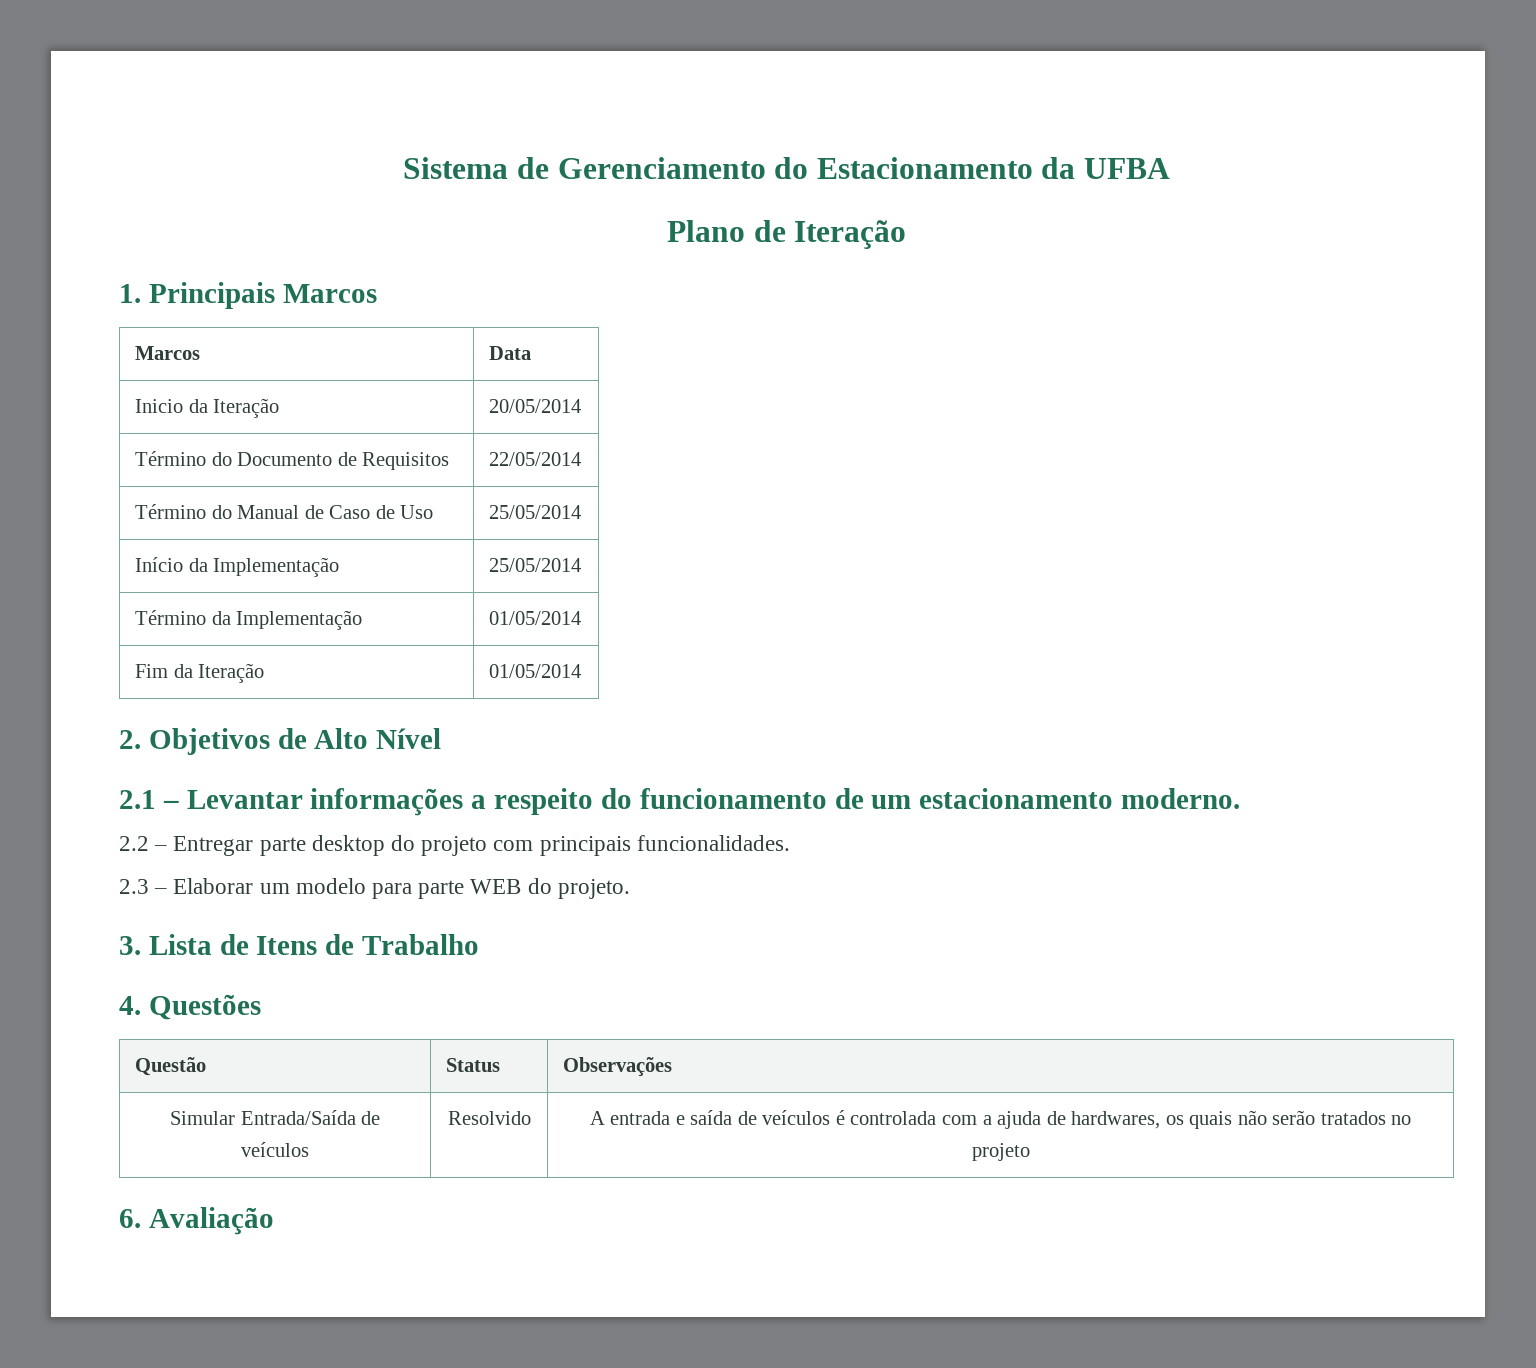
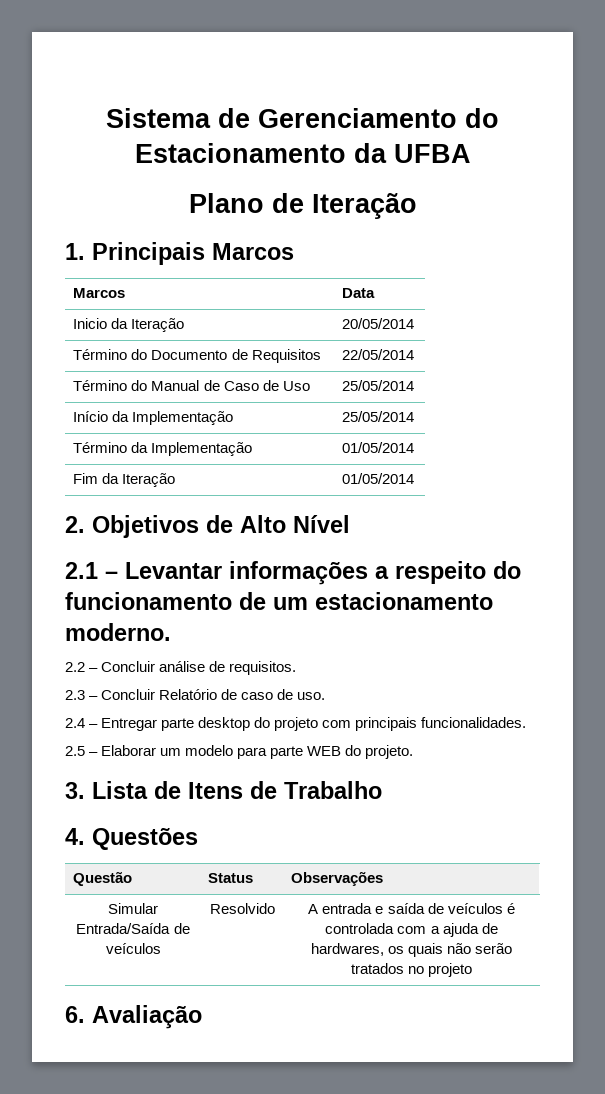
- 2.2 – Entregar parte desktop do projeto com principais funcionalidades.
+ 2.2 – Concluir análise de requisitos.
+ 2.3 – Concluir Relatório de caso de uso.
+ 2.4 – Entregar parte desktop do projeto com principais funcionalidades.
- 2.3 – Elaborar um modelo para parte WEB do projeto.
+ 2.5 – Elaborar um modelo para parte WEB do projeto.

